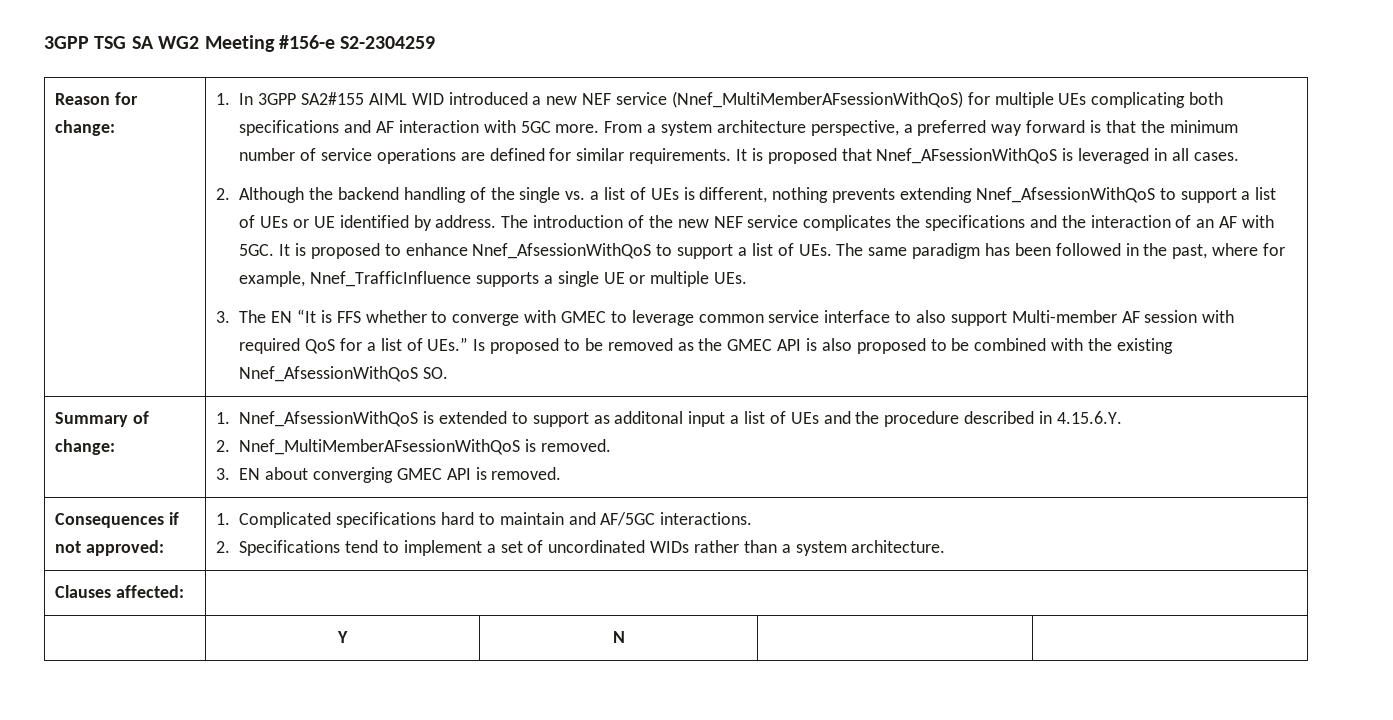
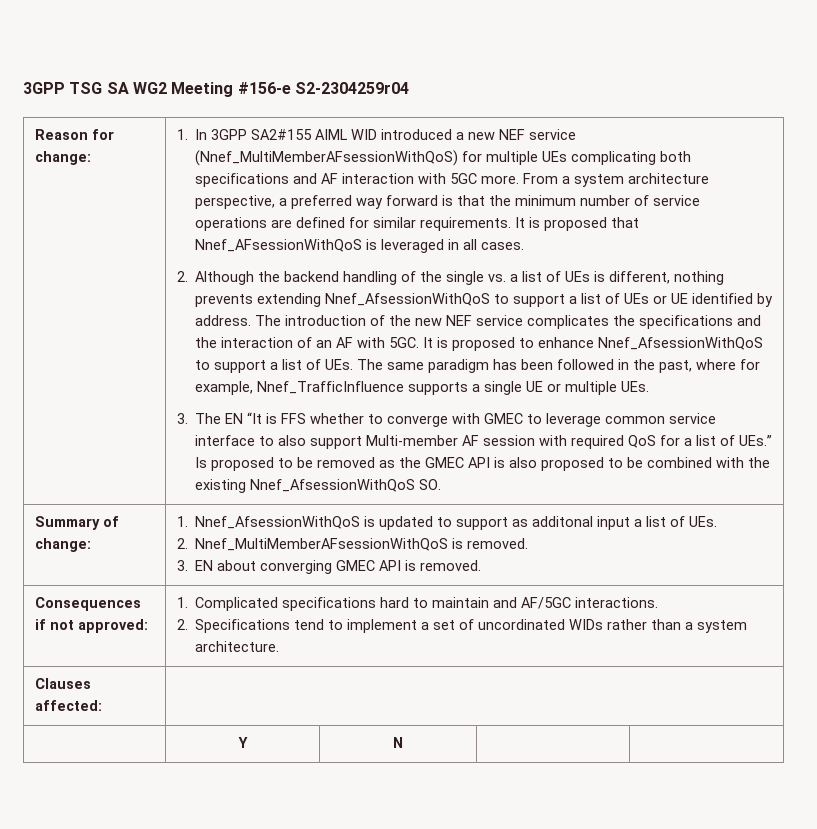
- 3GPP TSG SA WG2 Meeting #156-e S2-2304259
+ 3GPP TSG SA WG2 Meeting #156-e S2-2304259r04
- Summary of change: | 1. Nnef_AfsessionWithQoS is extended to support as additonal input a list of UEs and the procedure described in 4.15.6.Y.
+ Summary of change: | 1. Nnef_AfsessionWithQoS is updated to support as additonal input a list of UEs.

